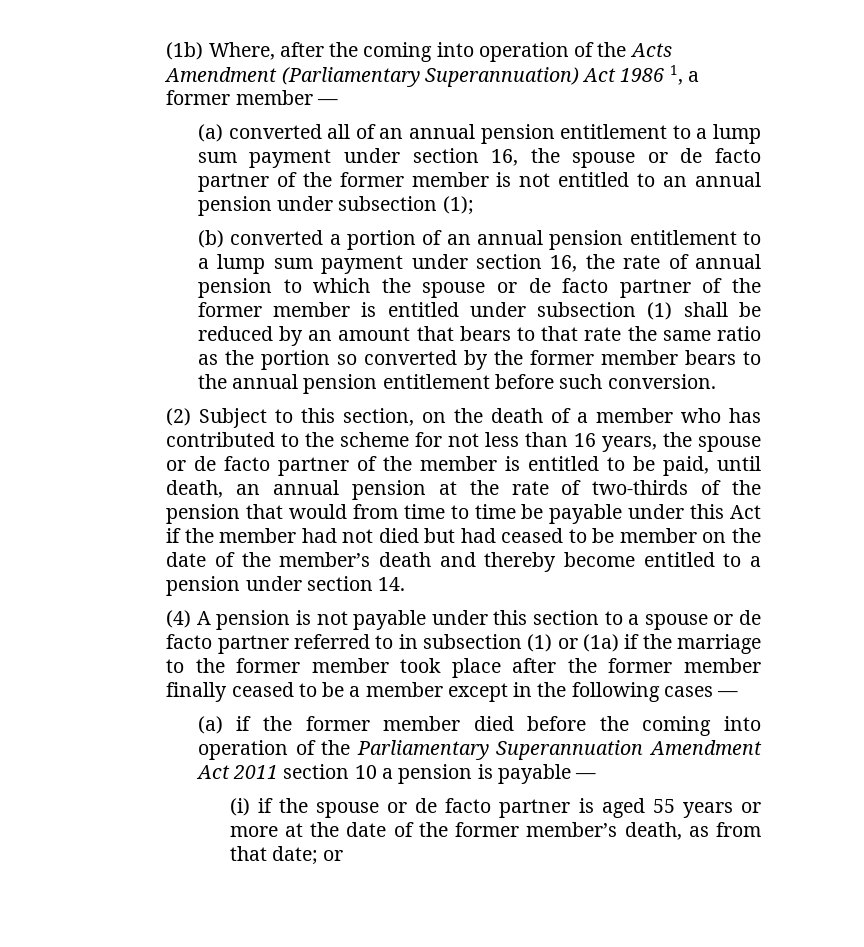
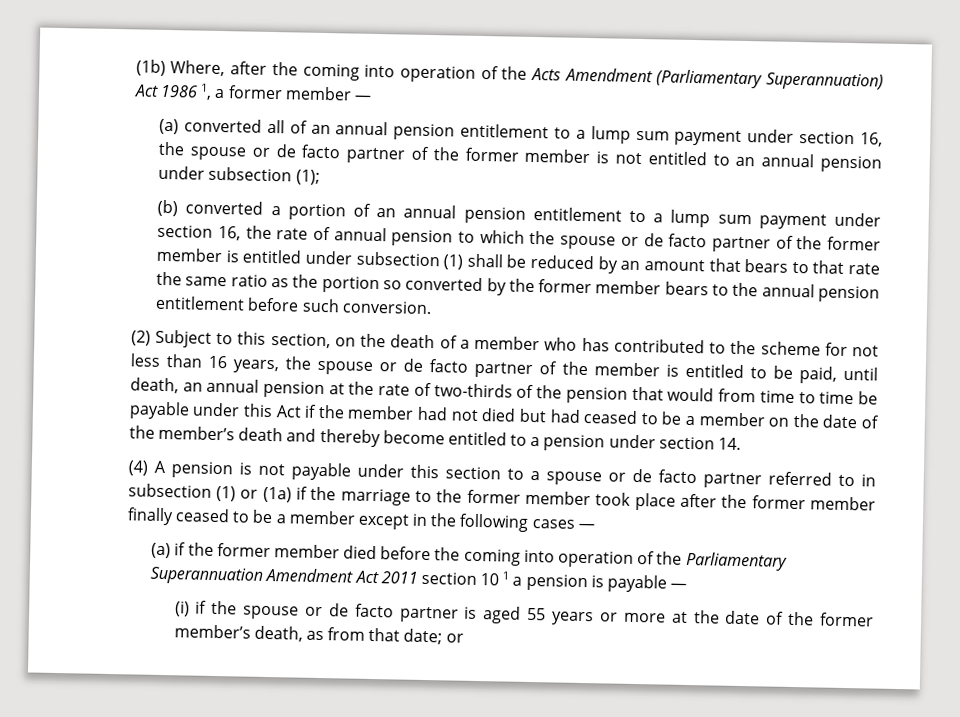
- (2) Subject to this section, on the death of a member who has contributed to the scheme for not less than 16 years, the spouse or de facto partner of the member is entitled to be paid, until death, an annual pension at the rate of two-thirds of the pension that would from time to time be payable under this Act if the member had not died but had ceased to be member on the date of the member’s death and thereby become entitled to a pension under section 14.
+ (2) Subject to this section, on the death of a member who has contributed to the scheme for not less than 16 years, the spouse or de facto partner of the member is entitled to be paid, until death, an annual pension at the rate of two-thirds of the pension that would from time to time be payable under this Act if the member had not died but had ceased to be a member on the date of the member’s death and thereby become entitled to a pension under section 14.
- (a) if the former member died before the coming into operation of the Parliamentary Superannuation Amendment Act 2011 section 10 a pension is payable —
+ (a) if the former member died before the coming into operation of the Parliamentary Superannuation Amendment Act 2011 section 10 1 a pension is payable —

